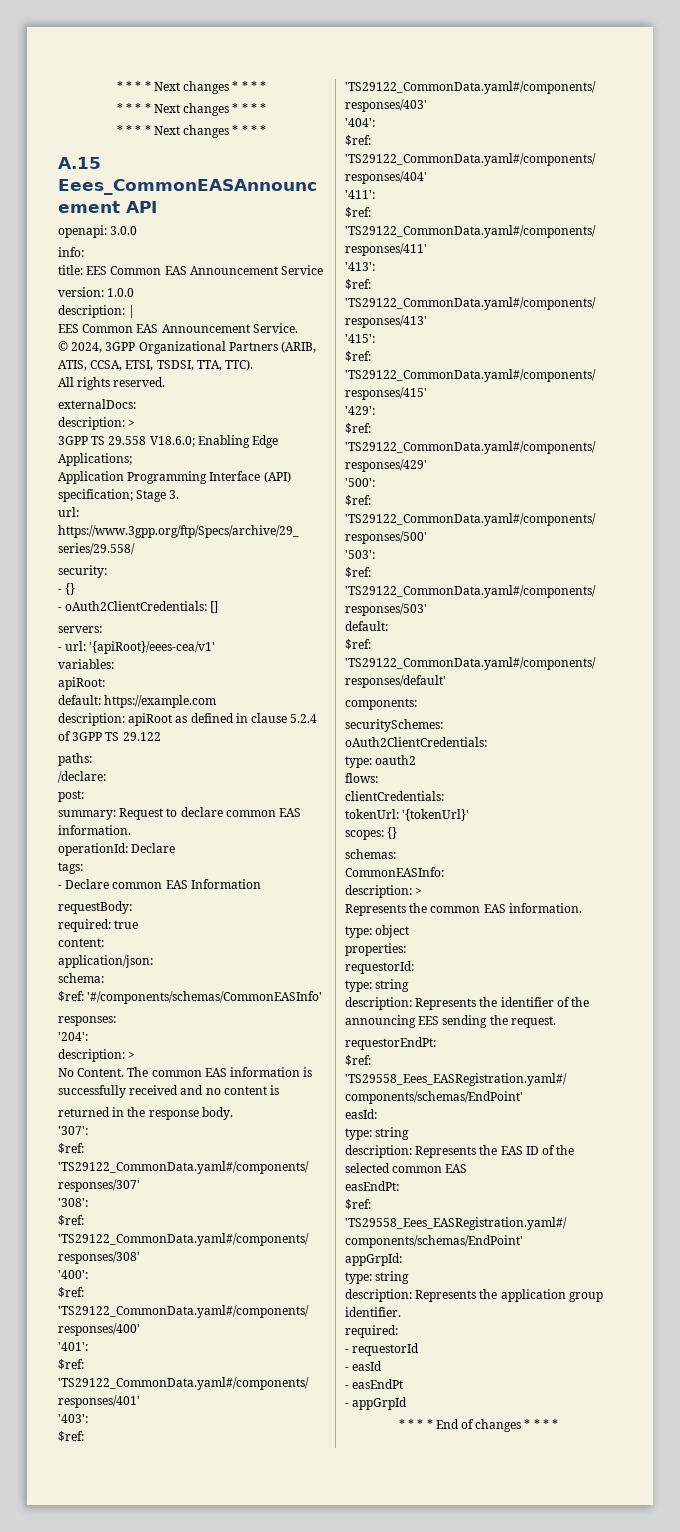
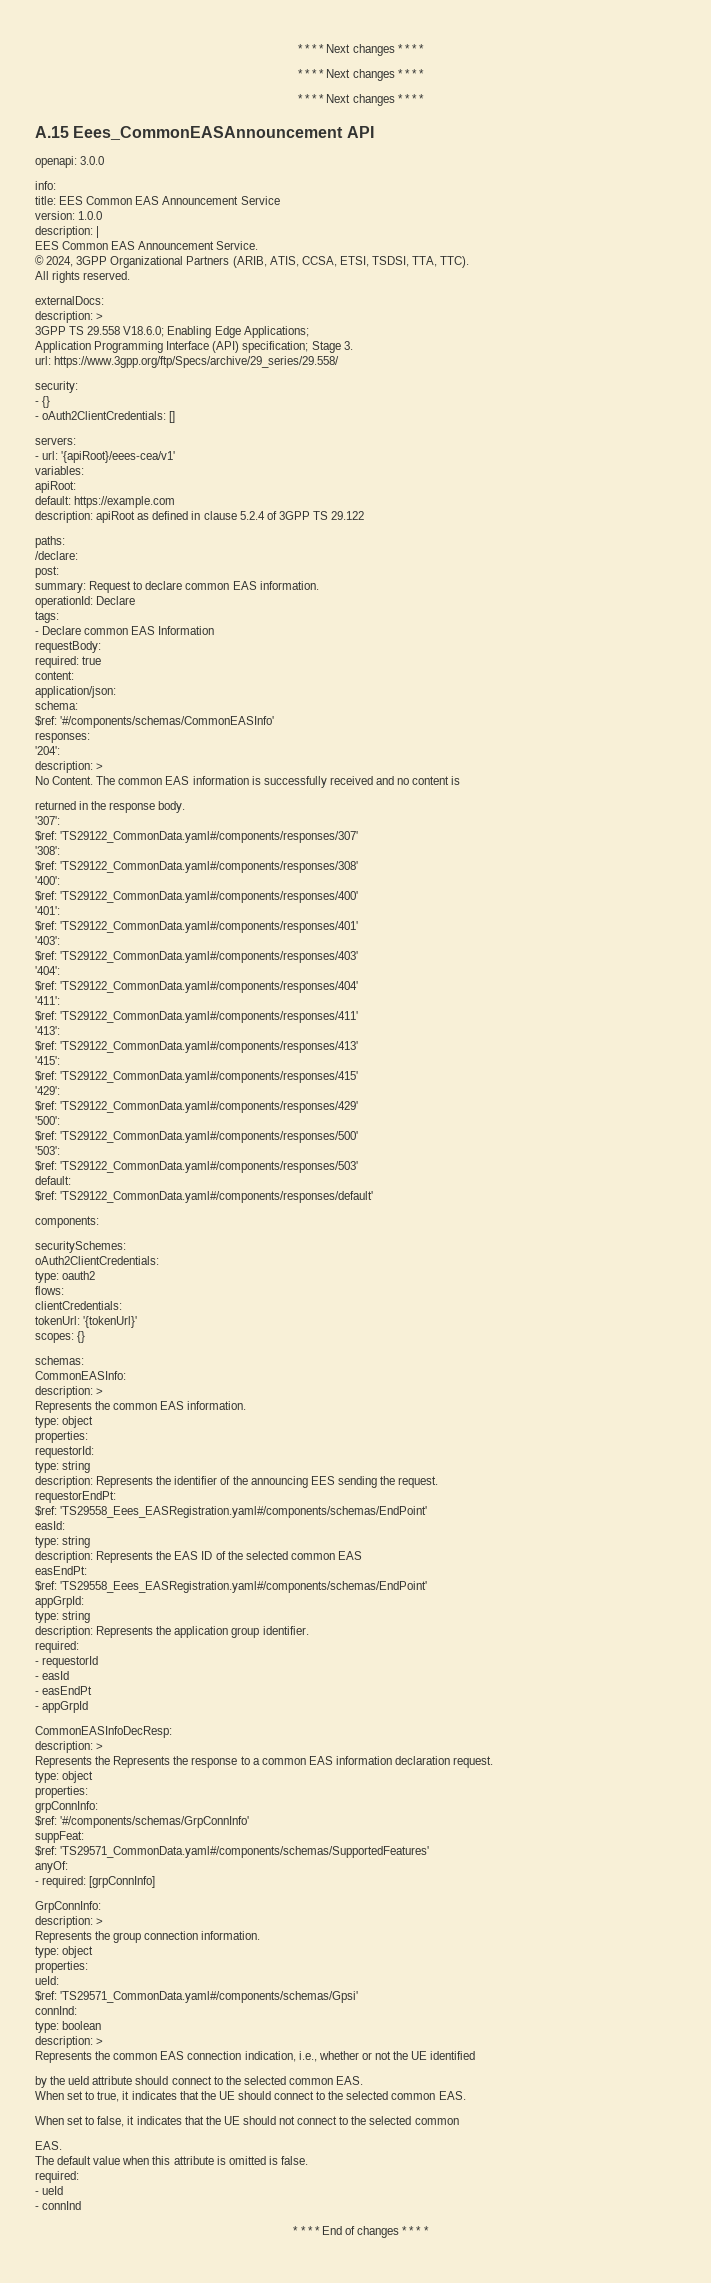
+ CommonEASInfoDecResp:
+ description: >
+ Represents the Represents the response to a common EAS information declaration request.
+ type: object
+ properties:
+ grpConnInfo:
+ $ref: '#/components/schemas/GrpConnInfo'
+ suppFeat:
+ $ref: 'TS29571_CommonData.yaml#/components/schemas/SupportedFeatures'
+ anyOf:
+ - required: [grpConnInfo]
+ GrpConnInfo:
+ description: >
+ Represents the group connection information.
+ type: object
+ properties:
+ ueId:
+ $ref: 'TS29571_CommonData.yaml#/components/schemas/Gpsi'
+ connInd:
+ type: boolean
+ description: >
+ Represents the common EAS connection indication, i.e., whether or not the UE identified
+ by the ueId attribute should connect to the selected common EAS.
+ When set to true, it indicates that the UE should connect to the selected common EAS.
+ When set to false, it indicates that the UE should not connect to the selected common
+ EAS.
+ The default value when this attribute is omitted is false.
+ required:
+ - ueId
+ - connInd

